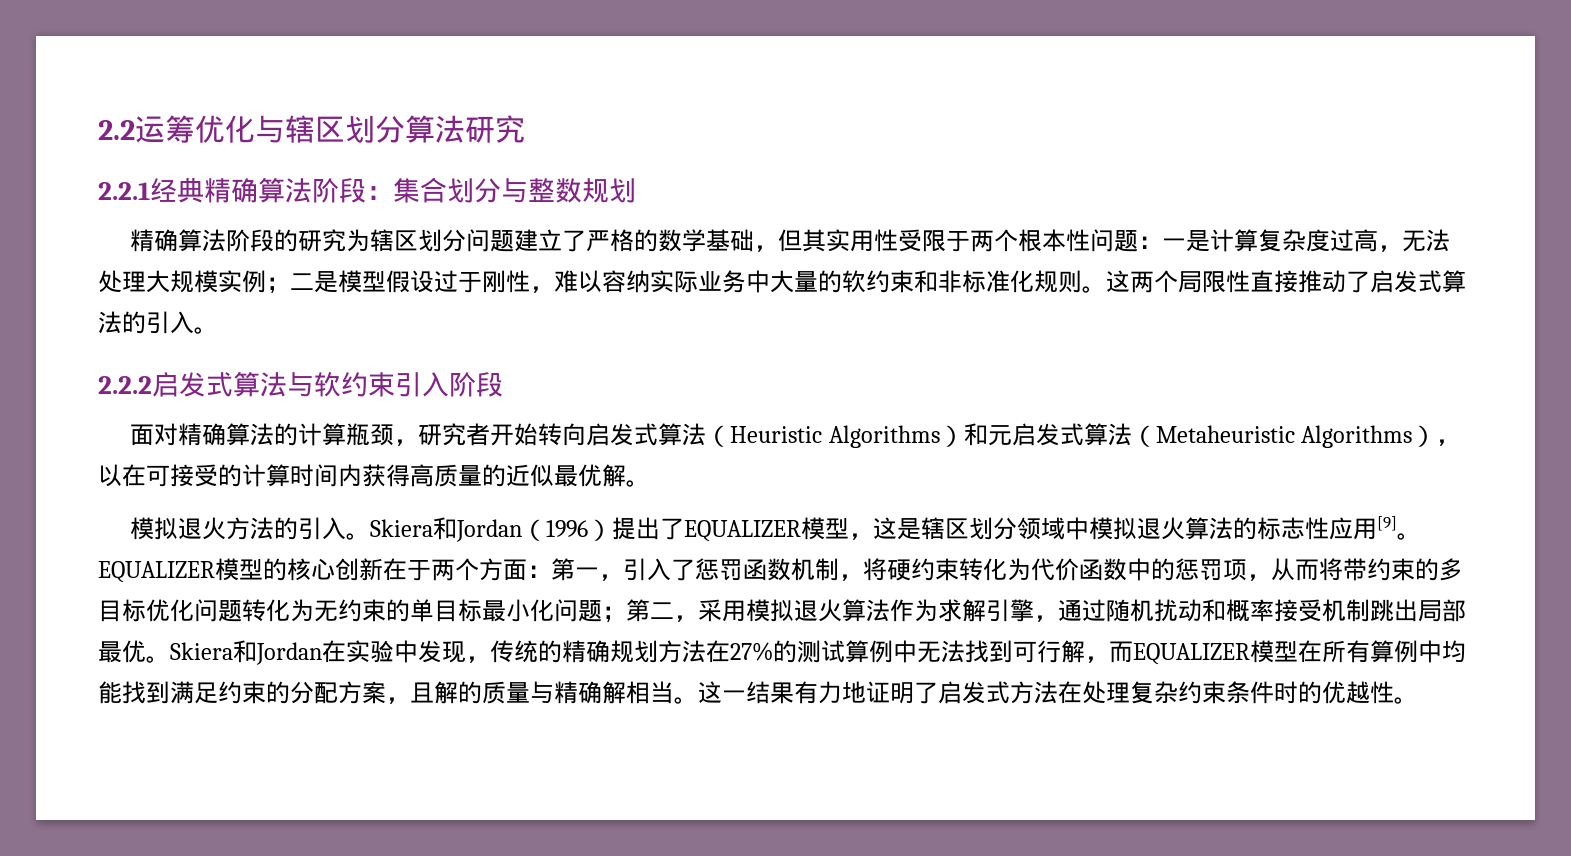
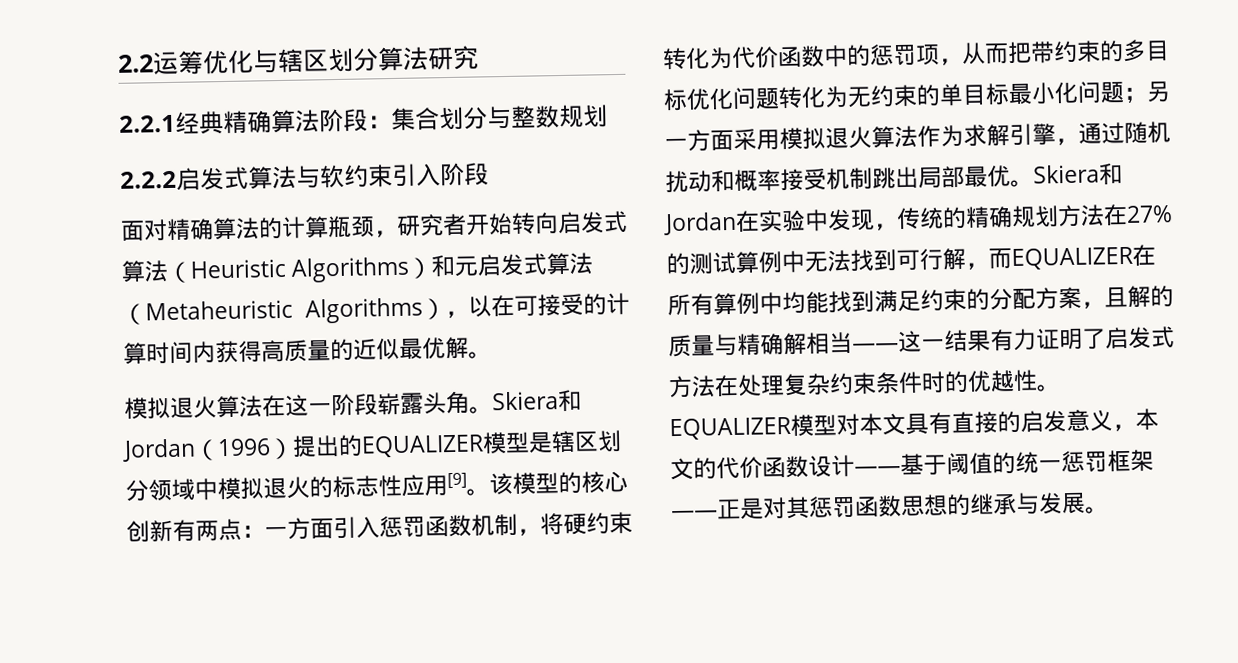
- 精确算法阶段的研究为辖区划分问题建立了严格的数学基础，但其实用性受限于两个根本性问题：一是计算复杂度过高，无法处理大规模实例；二是模型假设过于刚性，难以容纳实际业务中大量的软约束和非标准化规则。这两个局限性直接推动了启发式算法的引入。
- 模拟退火方法的引入。
+ 模拟退火算法在这一阶段崭露头角。
- Skiera和Jordan（1996）提出了EQUALIZER模型，这是辖区划分领域中模拟退火算法的标志性应用[9]。
+ Skiera和Jordan（1996）提出的EQUALIZER模型是辖区划分领域中模拟退火的标志性应用[9]。
- EQUALIZER模型的核心创新在于两个方面：第一，引入了惩罚函数机制，将硬约束转化为代价函数中的惩罚项，从而将带约束的多目标优化问题转化为无约束的单目标最小化问题；第二，采用模拟退火算法作为求解引擎，通过随机扰动和概率接受机制跳出局部最优。
+ 该模型的核心创新有两点：一方面引入惩罚函数机制，将硬约束转化为代价函数中的惩罚项，从而把带约束的多目标优化问题转化为无约束的单目标最小化问题；另一方面采用模拟退火算法作为求解引擎，通过随机扰动和概率接受机制跳出局部最优。
- Skiera和Jordan在实验中发现，传统的精确规划方法在27%的测试算例中无法找到可行解，而EQUALIZER模型在所有算例中均能找到满足约束的分配方案，且解的质量与精确解相当。这一结果有力地证明了启发式方法在处理复杂约束条件时的优越性。
+ Skiera和Jordan在实验中发现，传统的精确规划方法在27%的测试算例中无法找到可行解，而EQUALIZER在所有算例中均能找到满足约束的分配方案，且解的质量与精确解相当——这一结果有力证明了启发式方法在处理复杂约束条件时的优越性。
+ EQUALIZER模型对本文具有直接的启发意义，本文的代价函数设计——基于阈值的统一惩罚框架——正是对其惩罚函数思想的继承与发展。

